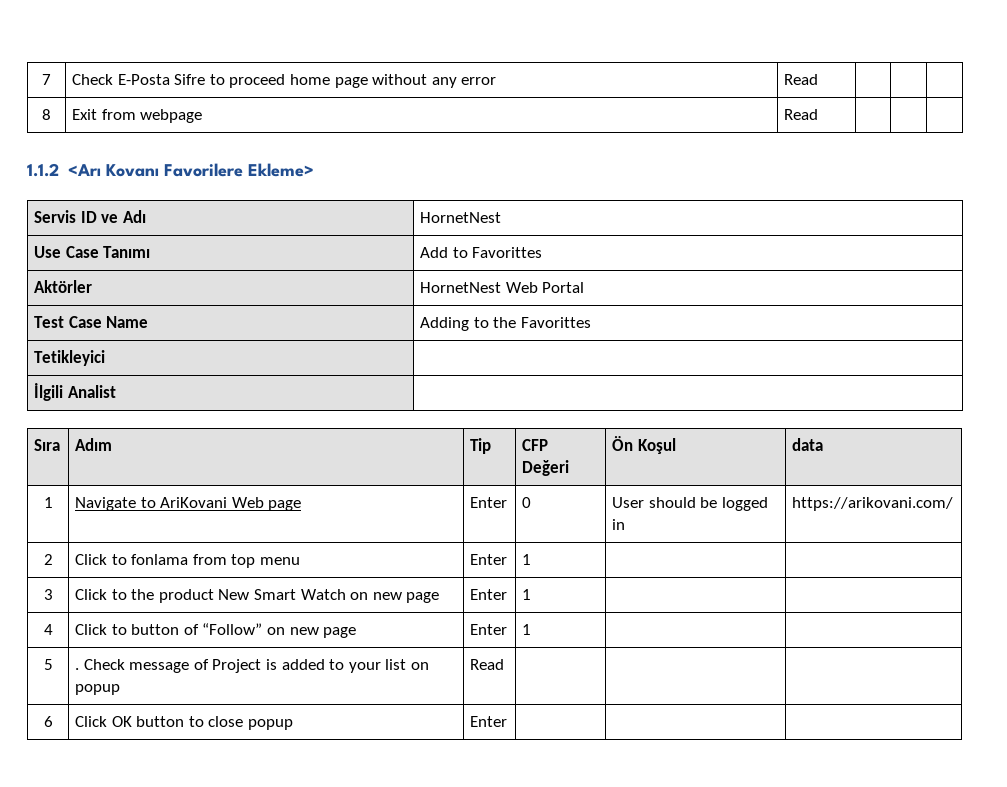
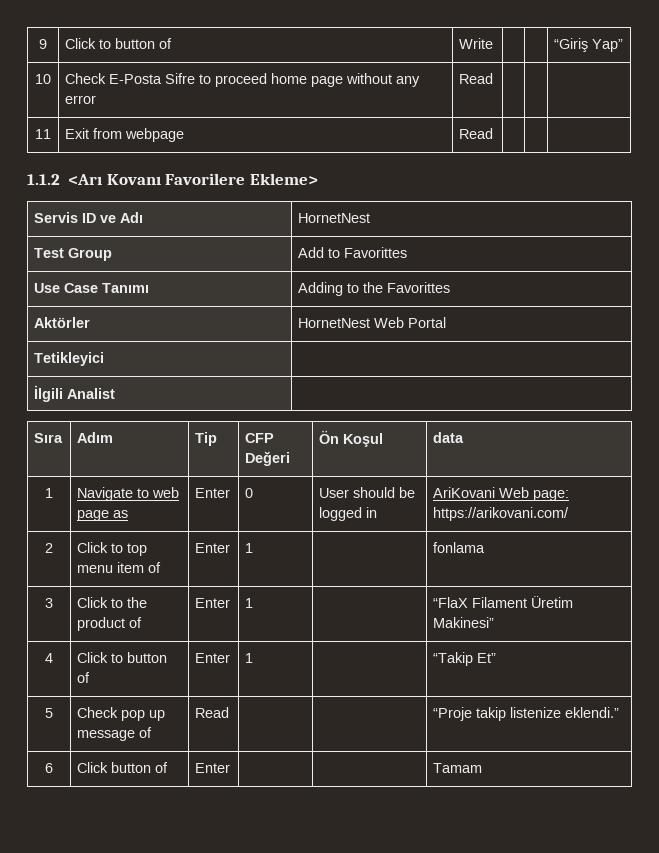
- 7 | Check E-Posta Sifre to proceed home page without any error | Read | | |
+ 9 | Click to button of | Write | | | “Giriş Yap”
+ 10 | Check E-Posta Sifre to proceed home page without any error | Read | | |
- 8 | Exit from webpage | Read | | |
+ 11 | Exit from webpage | Read | | |
+ Test Group | Add to Favorittes
- Use Case Tanımı | Add to Favorittes
+ Use Case Tanımı | Adding to the Favorittes
- Test Case Name | Adding to the Favorittes
- 1 | Navigate to AriKovani Web page | Enter | 0 | User should be logged in | https://arikovani.com/
+ 1 | Navigate to web page as | Enter | 0 | User should be logged in | AriKovani Web page: https://arikovani.com/
- 2 | Click to fonlama from top menu | Enter | 1 | |
+ 2 | Click to top menu item of | Enter | 1 | | fonlama
- 3 | Click to the product New Smart Watch on new page | Enter | 1 | |
+ 3 | Click to the product of | Enter | 1 | | “FlaX Filament Üretim Makinesi”
- 4 | Click to button of “Follow” on new page | Enter | 1 | |
+ 4 | Click to button of | Enter | 1 | | “Takip Et”
- 5 | . Check message of Project is added to your list on popup | Read | | |
- 6 | Click OK button to close popup | Enter | | |
+ 5 | Check pop up message of | Read | | | “Proje takip listenize eklendi.”
+ 6 | Click button of | Enter | | | Tamam

